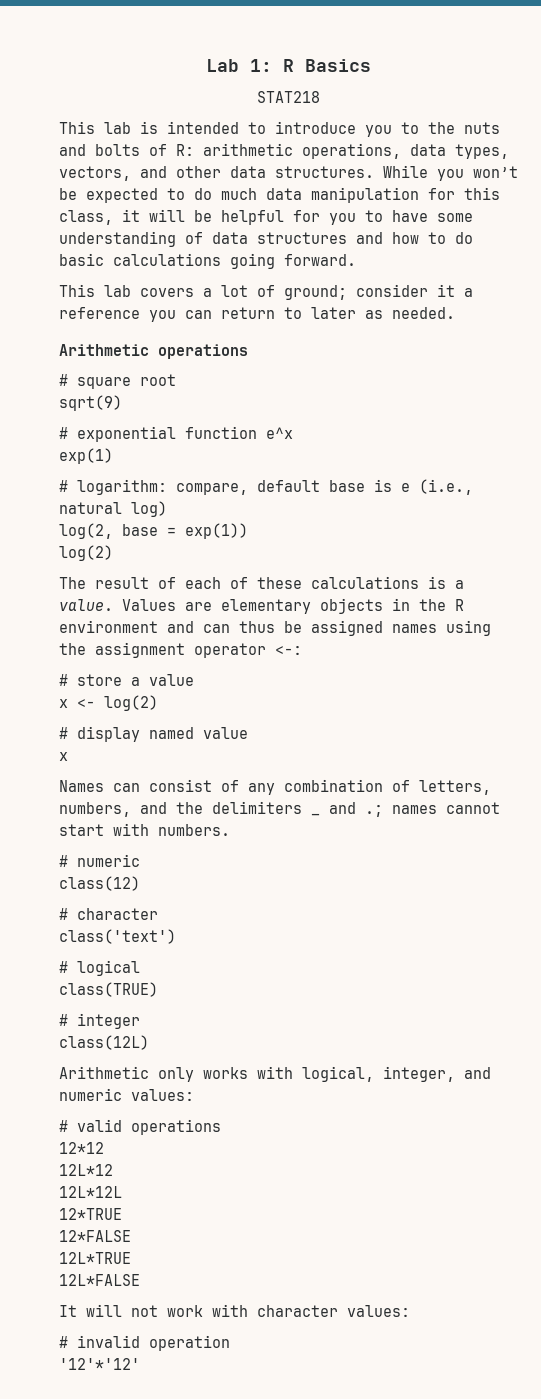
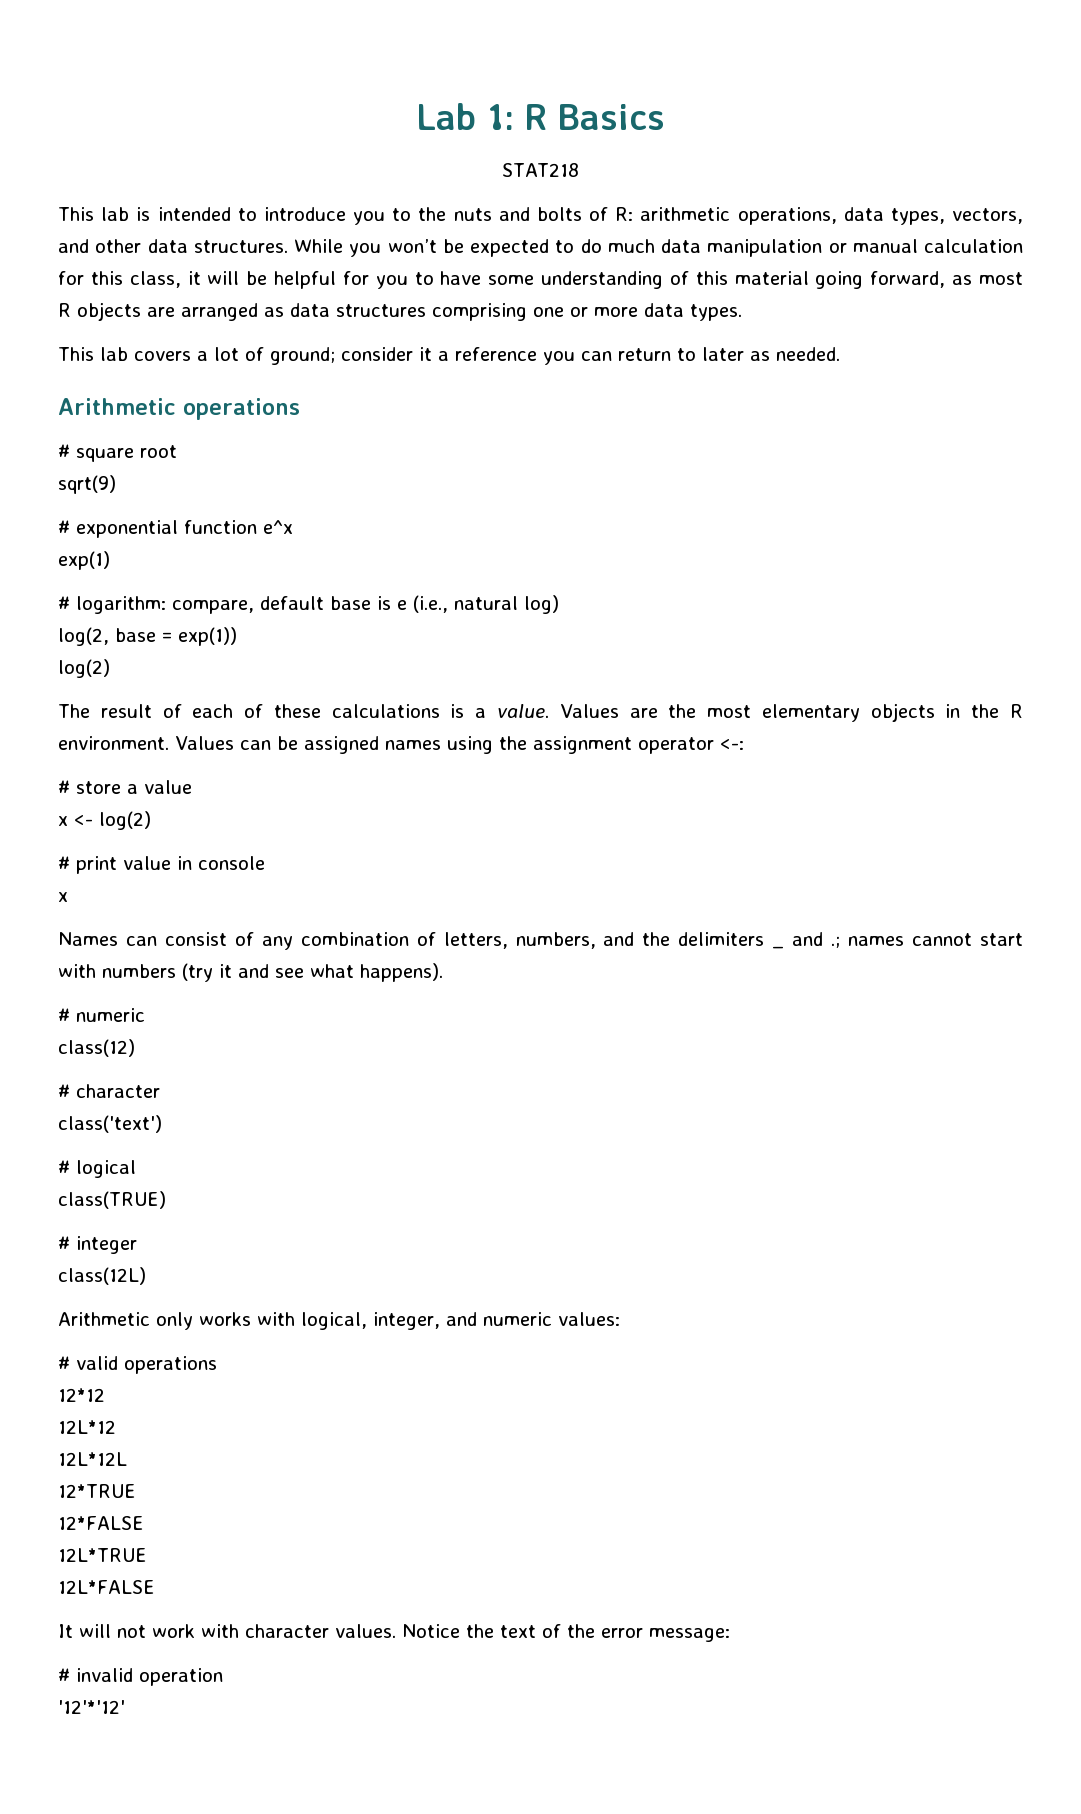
- While you won’t be expected to do much data manipulation for this class, it will be helpful for you to have some understanding of data structures and how to do basic calculations going forward.
+ While you won’t be expected to do much data manipulation or manual calculation for this class, it will be helpful for you to have some understanding of this material going forward, as most R objects are arranged as data structures comprising one or more data types.
- Values are elementary objects in the R environment and can thus be assigned names using the assignment operator <-:
+ Values are the most elementary objects in the R environment. Values can be assigned names using the assignment operator <-:
- # display named value
+ # print value in console
- Names can consist of any combination of letters, numbers, and the delimiters _ and .; names cannot start with numbers.
+ Names can consist of any combination of letters, numbers, and the delimiters _ and .; names cannot start with numbers (try it and see what happens).
- It will not work with character values:
+ It will not work with character values. Notice the text of the error message:

